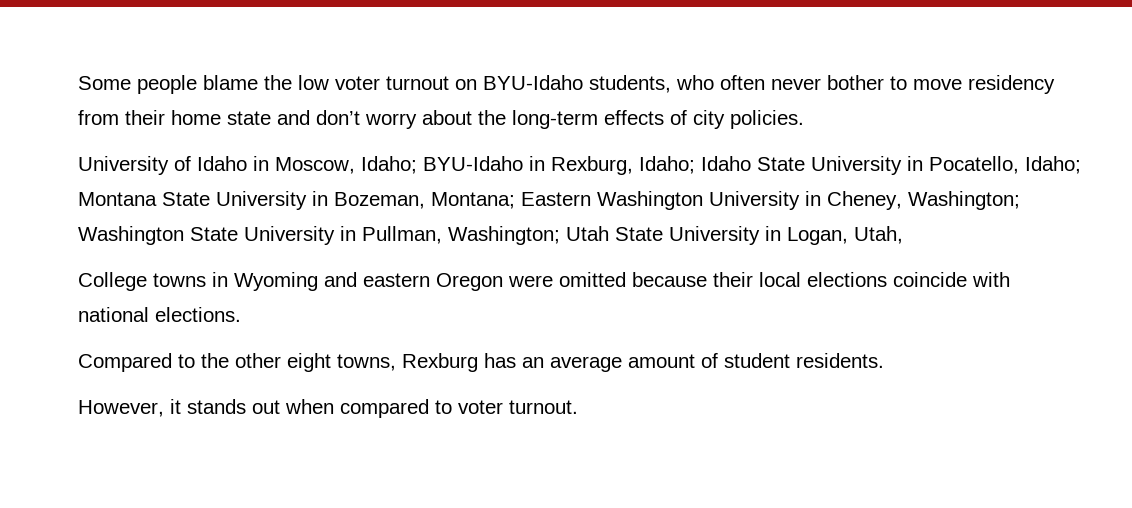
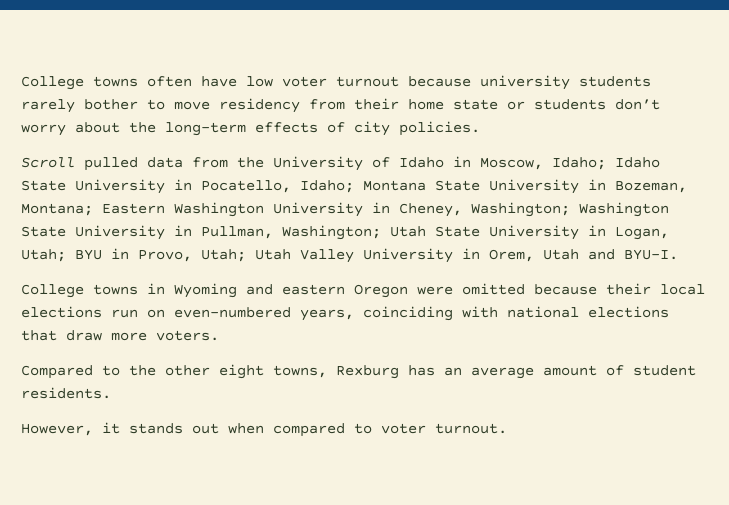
- Some people blame the low voter turnout on BYU-Idaho students, who often never bother to move residency from their home state and don’t worry about the long-term effects of city policies.
+ College towns often have low voter turnout because university students rarely bother to move residency from their home state or students don’t worry about the long-term effects of city policies.
- University of Idaho in Moscow, Idaho; BYU-Idaho in Rexburg, Idaho; Idaho State University in Pocatello, Idaho; Montana State University in Bozeman, Montana; Eastern Washington University in Cheney, Washington; Washington State University in Pullman, Washington; Utah State University in Logan, Utah,
+ Scroll pulled data from the University of Idaho in Moscow, Idaho; Idaho State University in Pocatello, Idaho; Montana State University in Bozeman, Montana; Eastern Washington University in Cheney, Washington; Washington State University in Pullman, Washington; Utah State University in Logan, Utah; BYU in Provo, Utah; Utah Valley University in Orem, Utah and BYU-I.
- College towns in Wyoming and eastern Oregon were omitted because their local elections coincide with national elections.
+ College towns in Wyoming and eastern Oregon were omitted because their local elections run on even-numbered years, coinciding with national elections that draw more voters.

